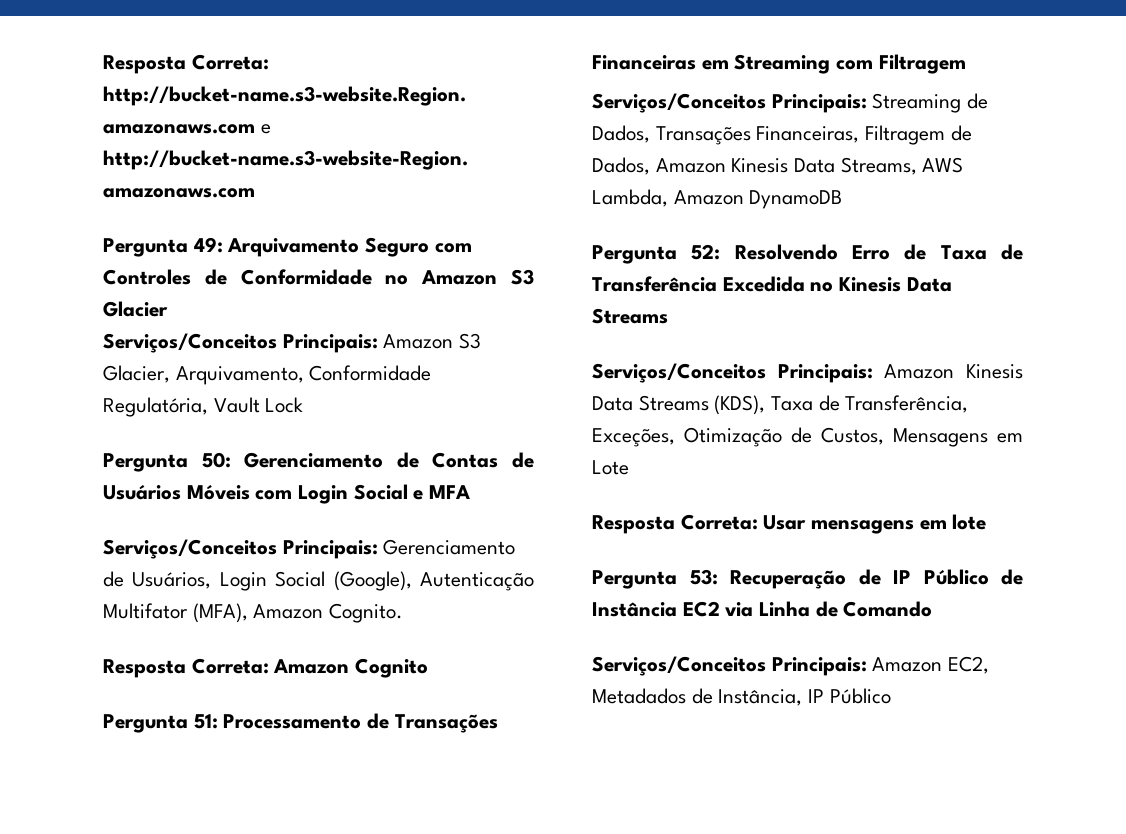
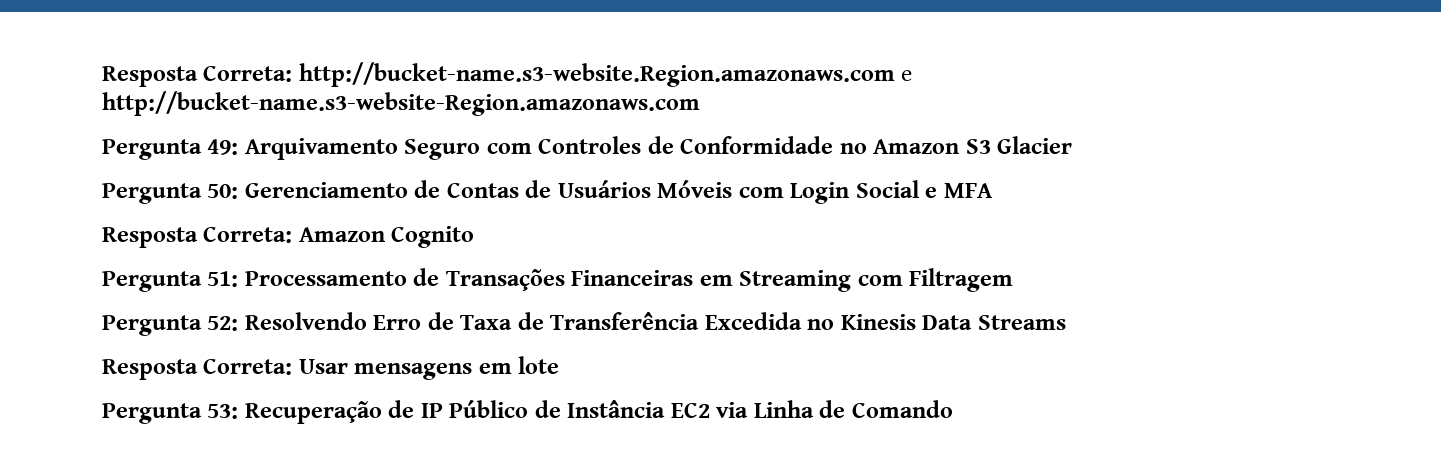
- Serviços/Conceitos Principais: Amazon S3 Glacier, Arquivamento, Conformidade Regulatória, Vault Lock
- Serviços/Conceitos Principais: Gerenciamento de Usuários, Login Social (Google), Autenticação Multifator (MFA), Amazon Cognito.
- Serviços/Conceitos Principais: Streaming de Dados, Transações Financeiras, Filtragem de Dados, Amazon Kinesis Data Streams, AWS Lambda, Amazon DynamoDB
- Serviços/Conceitos Principais: Amazon Kinesis Data Streams (KDS), Taxa de Transferência, Exceções, Otimização de Custos, Mensagens em Lote
- Serviços/Conceitos Principais: Amazon EC2, Metadados de Instância, IP Público

